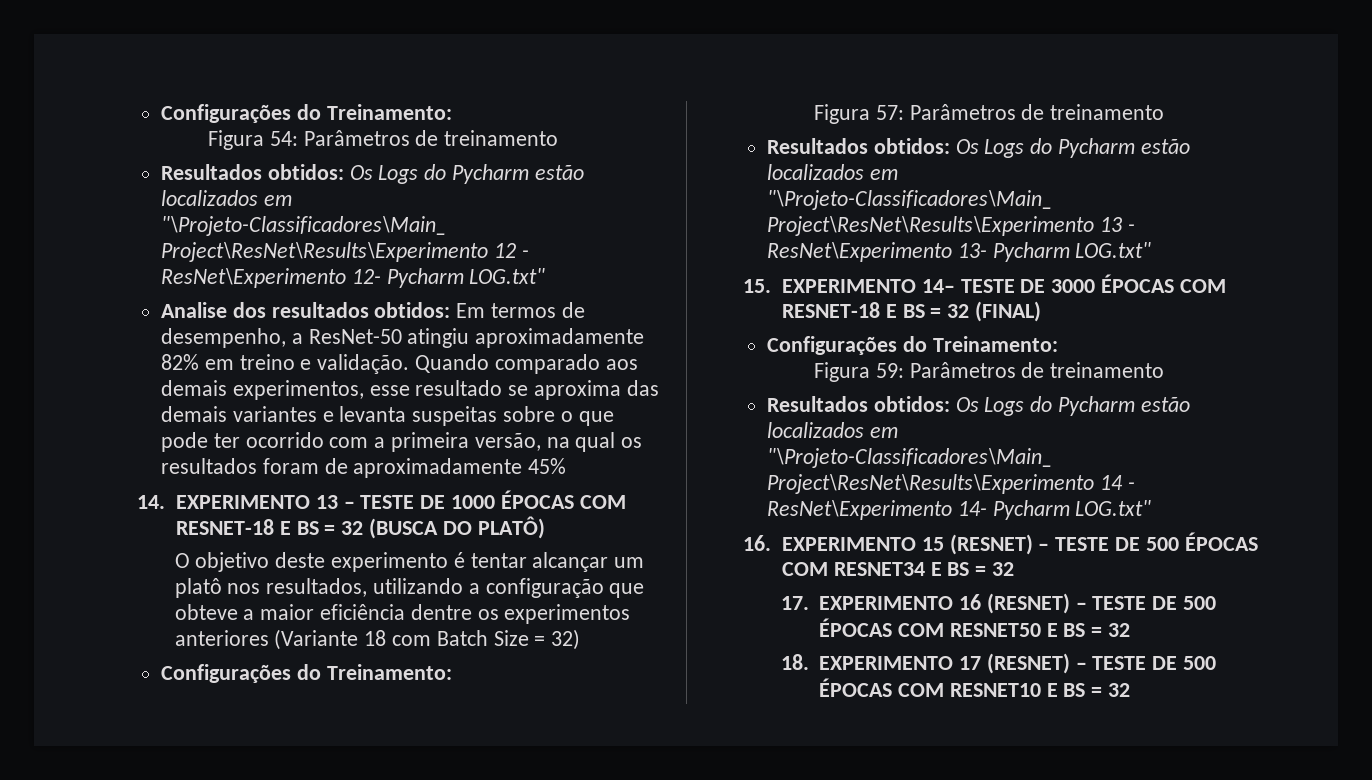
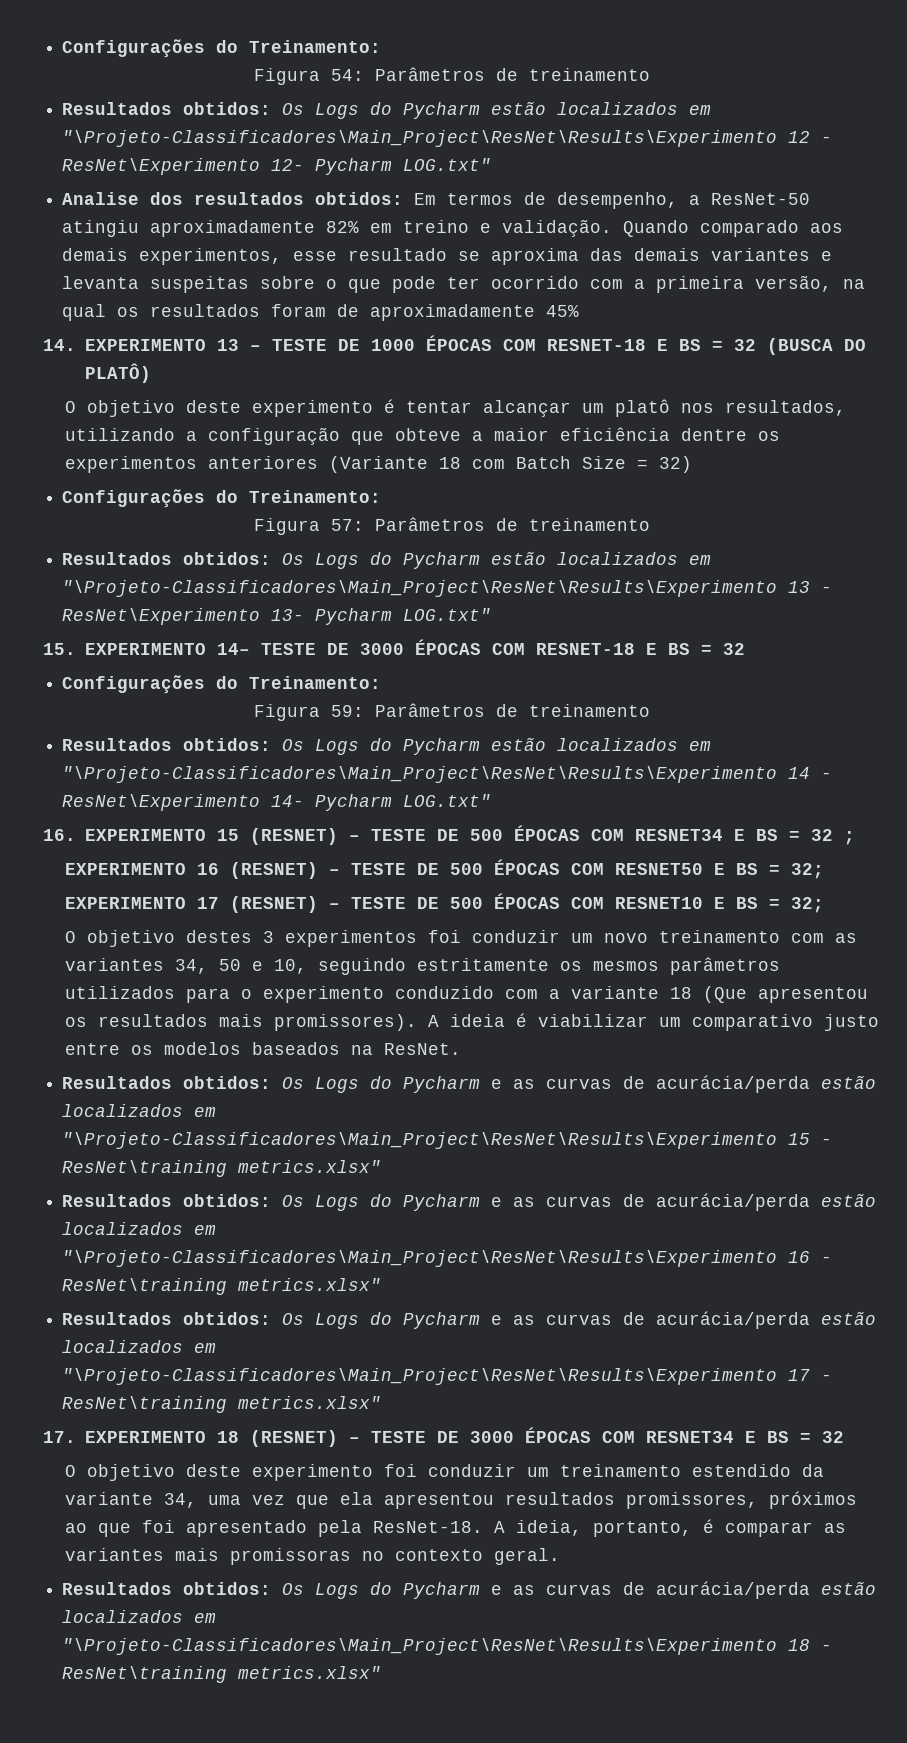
- 15. EXPERIMENTO 14– TESTE DE 3000 ÉPOCAS COM RESNET-18 E BS = 32 (FINAL)
+ 15. EXPERIMENTO 14– TESTE DE 3000 ÉPOCAS COM RESNET-18 E BS = 32
- 16. EXPERIMENTO 15 (RESNET) – TESTE DE 500 ÉPOCAS COM RESNET34 E BS = 32
- 17. EXPERIMENTO 16 (RESNET) – TESTE DE 500 ÉPOCAS COM RESNET50 E BS = 32
- 18. EXPERIMENTO 17 (RESNET) – TESTE DE 500 ÉPOCAS COM RESNET10 E BS = 32
+ 16. EXPERIMENTO 15 (RESNET) – TESTE DE 500 ÉPOCAS COM RESNET34 E BS = 32 ;
+ EXPERIMENTO 16 (RESNET) – TESTE DE 500 ÉPOCAS COM RESNET50 E BS = 32;
+ EXPERIMENTO 17 (RESNET) – TESTE DE 500 ÉPOCAS COM RESNET10 E BS = 32;
+ O objetivo destes 3 experimentos foi conduzir um novo treinamento com as variantes 34, 50 e 10, seguindo estritamente os mesmos parâmetros utilizados para o experimento conduzido com a variante 18 (Que apresentou os resultados mais promissores). A ideia é viabilizar um comparativo justo entre os modelos baseados na ResNet.
+ Resultados obtidos: Os Logs do Pycharm e as curvas de acurácia/perda estão localizados em "\Projeto-Classificadores\Main_Project\ResNet\Results\Experimento 15 - ResNet\training metrics.xlsx"
+ Resultados obtidos: Os Logs do Pycharm e as curvas de acurácia/perda estão localizados em "\Projeto-Classificadores\Main_Project\ResNet\Results\Experimento 16 - ResNet\training metrics.xlsx"
+ Resultados obtidos: Os Logs do Pycharm e as curvas de acurácia/perda estão localizados em "\Projeto-Classificadores\Main_Project\ResNet\Results\Experimento 17 - ResNet\training metrics.xlsx"
+ 17. EXPERIMENTO 18 (RESNET) – TESTE DE 3000 ÉPOCAS COM RESNET34 E BS = 32
+ O objetivo deste experimento foi conduzir um treinamento estendido da variante 34, uma vez que ela apresentou resultados promissores, próximos ao que foi apresentado pela ResNet-18. A ideia, portanto, é comparar as variantes mais promissoras no contexto geral.
+ Resultados obtidos: Os Logs do Pycharm e as curvas de acurácia/perda estão localizados em "\Projeto-Classificadores\Main_Project\ResNet\Results\Experimento 18 - ResNet\training metrics.xlsx"

